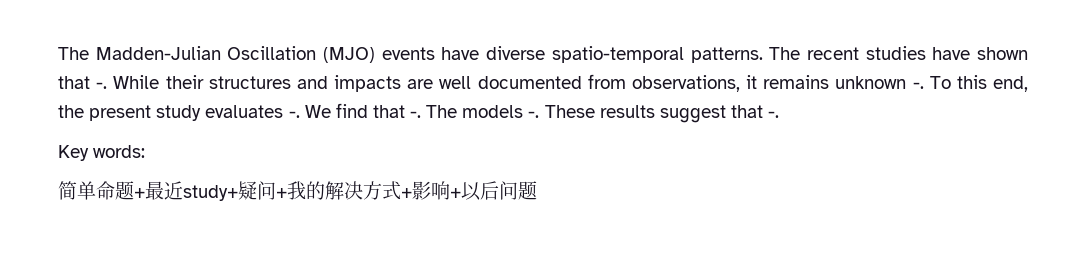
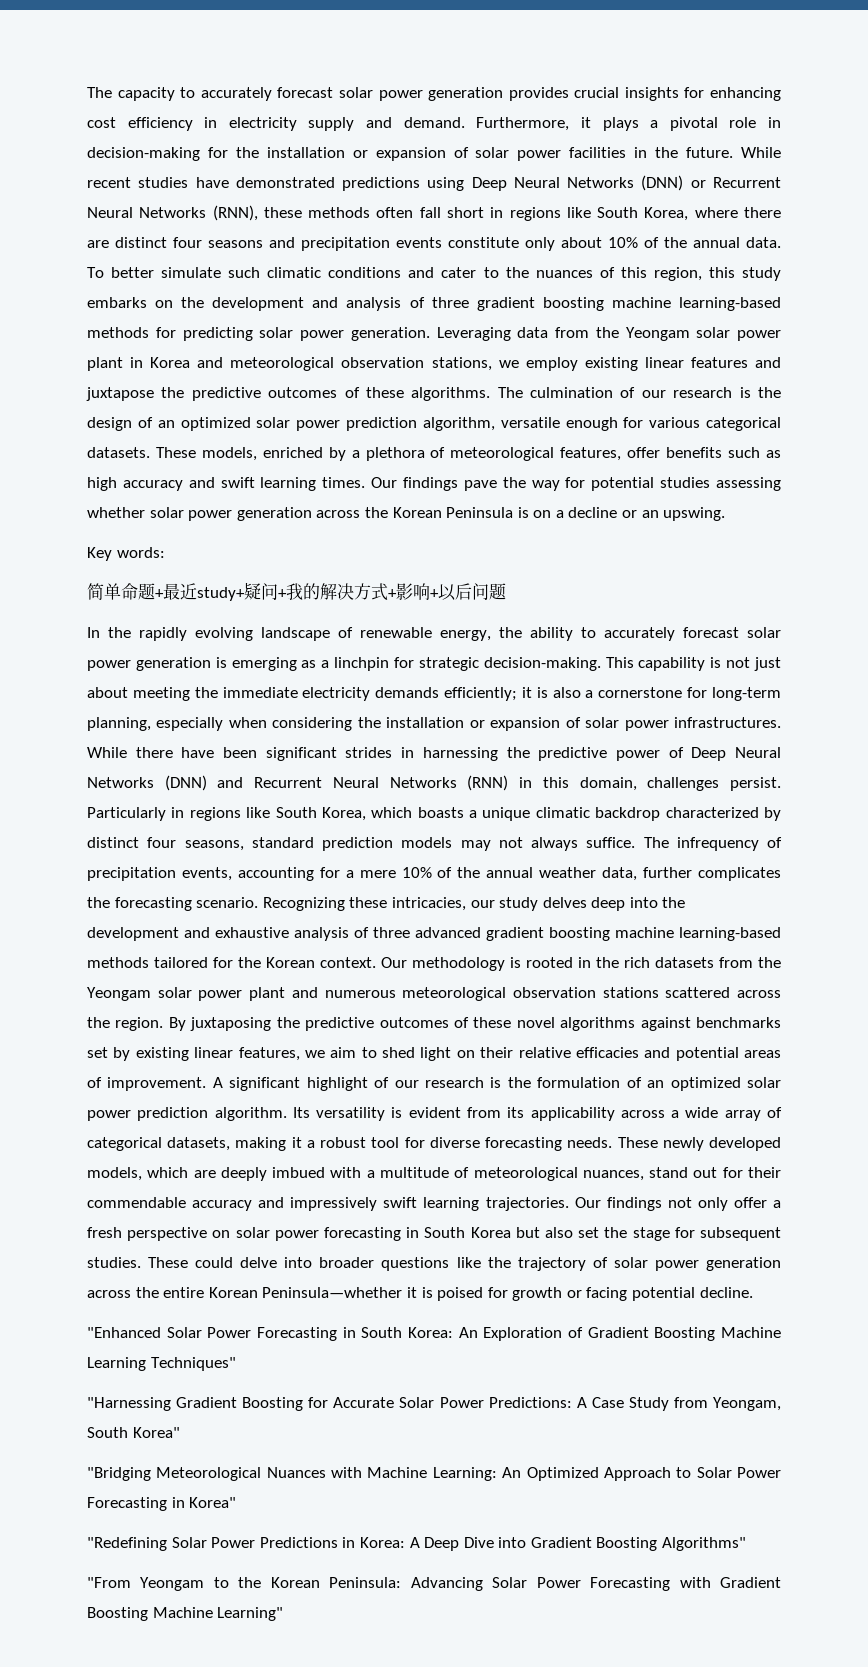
- The Madden-Julian Oscillation (MJO) events have diverse spatio-temporal patterns. The recent studies have shown that -. While their structures and impacts are well documented from observations, it remains unknown -. To this end, the present study evaluates -. We find that -. The models -. These results suggest that -.
+ The capacity to accurately forecast solar power generation provides crucial insights for enhancing cost efficiency in electricity supply and demand. Furthermore, it plays a pivotal role in decision-making for the installation or expansion of solar power facilities in the future. While recent studies have demonstrated predictions using Deep Neural Networks (DNN) or Recurrent Neural Networks (RNN), these methods often fall short in regions like South Korea, where there are distinct four seasons and precipitation events constitute only about 10% of the annual data. To better simulate such climatic conditions and cater to the nuances of this region, this study embarks on the development and analysis of three gradient boosting machine learning-based methods for predicting solar power generation. Leveraging data from the Yeongam solar power plant in Korea and meteorological observation stations, we employ existing linear features and juxtapose the predictive outcomes of these algorithms. The culmination of our research is the design of an optimized solar power prediction algorithm, versatile enough for various categorical datasets. These models, enriched by a plethora of meteorological features, offer benefits such as high accuracy and swift learning times. Our findings pave the way for potential studies assessing whether solar power generation across the Korean Peninsula is on a decline or an upswing.
+ In the rapidly evolving landscape of renewable energy, the ability to accurately forecast solar power generation is emerging as a linchpin for strategic decision-making. This capability is not just about meeting the immediate electricity demands efficiently; it is also a cornerstone for long-term planning, especially when considering the installation or expansion of solar power infrastructures. While there have been significant strides in harnessing the predictive power of Deep Neural Networks (DNN) and Recurrent Neural Networks (RNN) in this domain, challenges persist. Particularly in regions like South Korea, which boasts a unique climatic backdrop characterized by distinct four seasons, standard prediction models may not always suffice. The infrequency of precipitation events, accounting for a mere 10% of the annual weather data, further complicates the forecasting scenario. Recognizing these intricacies, our study delves deep into the development and exhaustive analysis of three advanced gradient boosting machine learning-based methods tailored for the Korean context. Our methodology is rooted in the rich datasets from the Yeongam solar power plant and numerous meteorological observation stations scattered across the region. By juxtaposing the predictive outcomes of these novel algorithms against benchmarks set by existing linear features, we aim to shed light on their relative efficacies and potential areas of improvement. A significant highlight of our research is the formulation of an optimized solar power prediction algorithm. Its versatility is evident from its applicability across a wide array of categorical datasets, making it a robust tool for diverse forecasting needs. These newly developed models, which are deeply imbued with a multitude of meteorological nuances, stand out for their commendable accuracy and impressively swift learning trajectories. Our findings not only offer a fresh perspective on solar power forecasting in South Korea but also set the stage for subsequent studies. These could delve into broader questions like the trajectory of solar power generation across the entire Korean Peninsula—whether it is poised for growth or facing potential decline.
+ "Enhanced Solar Power Forecasting in South Korea: An Exploration of Gradient Boosting Machine Learning Techniques"
+ "Harnessing Gradient Boosting for Accurate Solar Power Predictions: A Case Study from Yeongam, South Korea"
+ "Bridging Meteorological Nuances with Machine Learning: An Optimized Approach to Solar Power Forecasting in Korea"
+ "Redefining Solar Power Predictions in Korea: A Deep Dive into Gradient Boosting Algorithms"
+ "From Yeongam to the Korean Peninsula: Advancing Solar Power Forecasting with Gradient Boosting Machine Learning"

